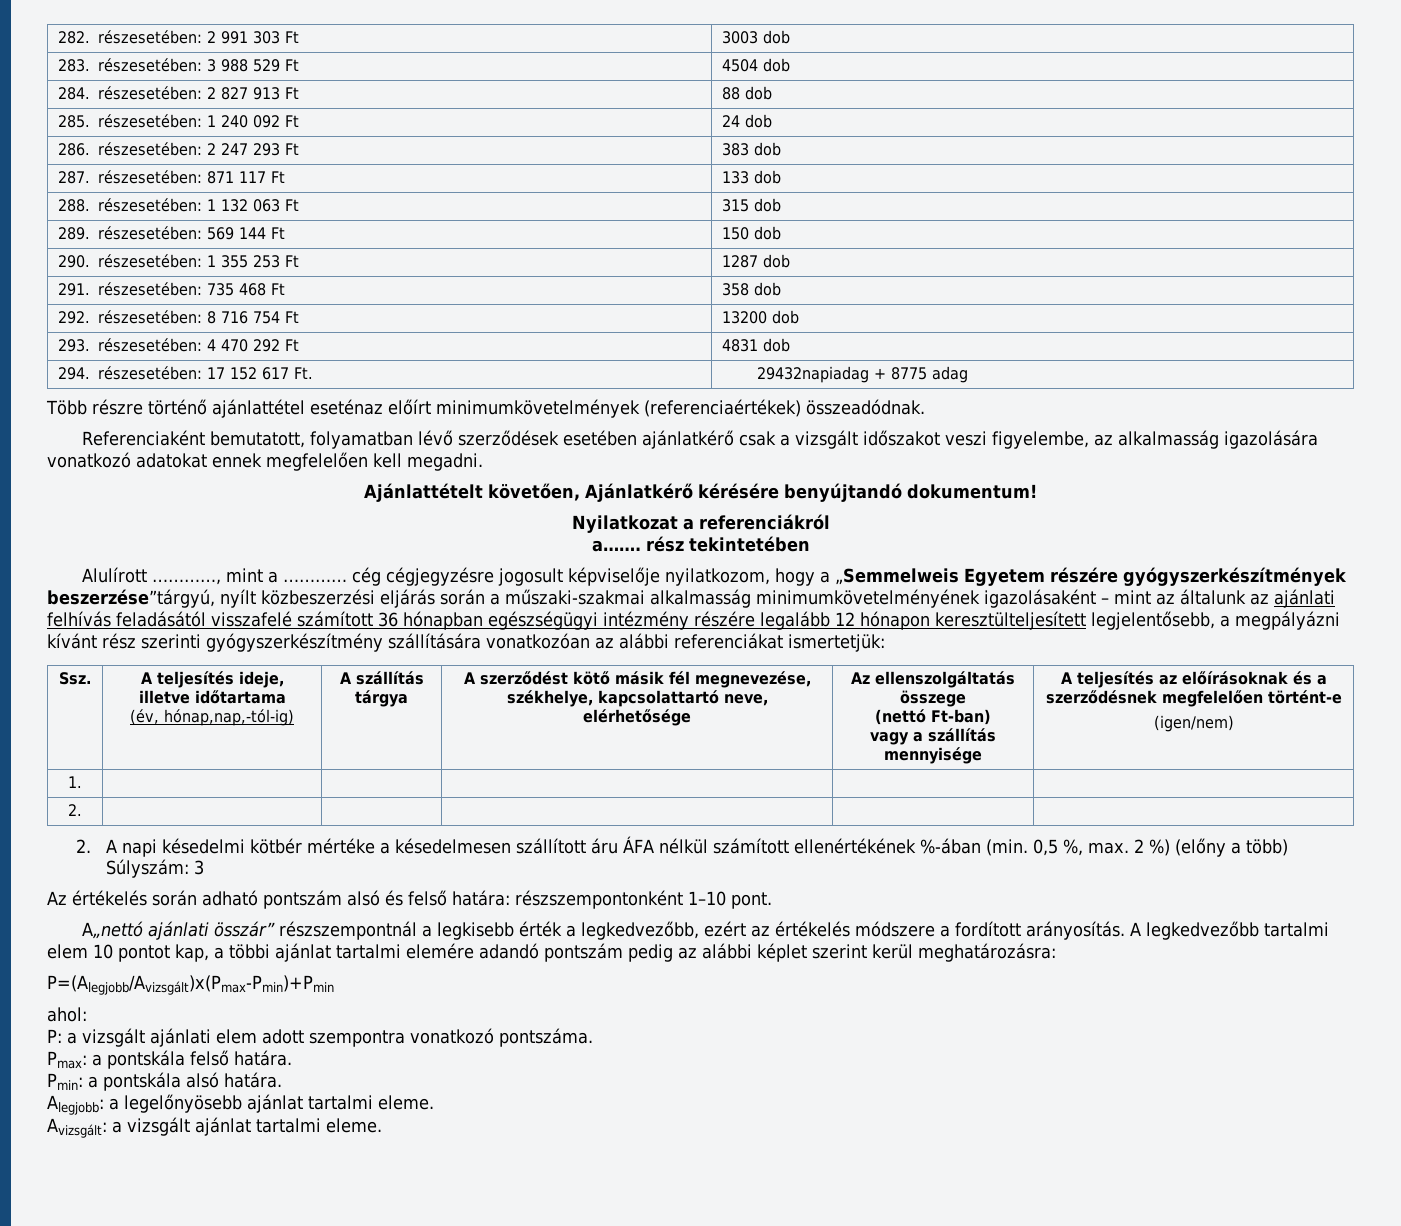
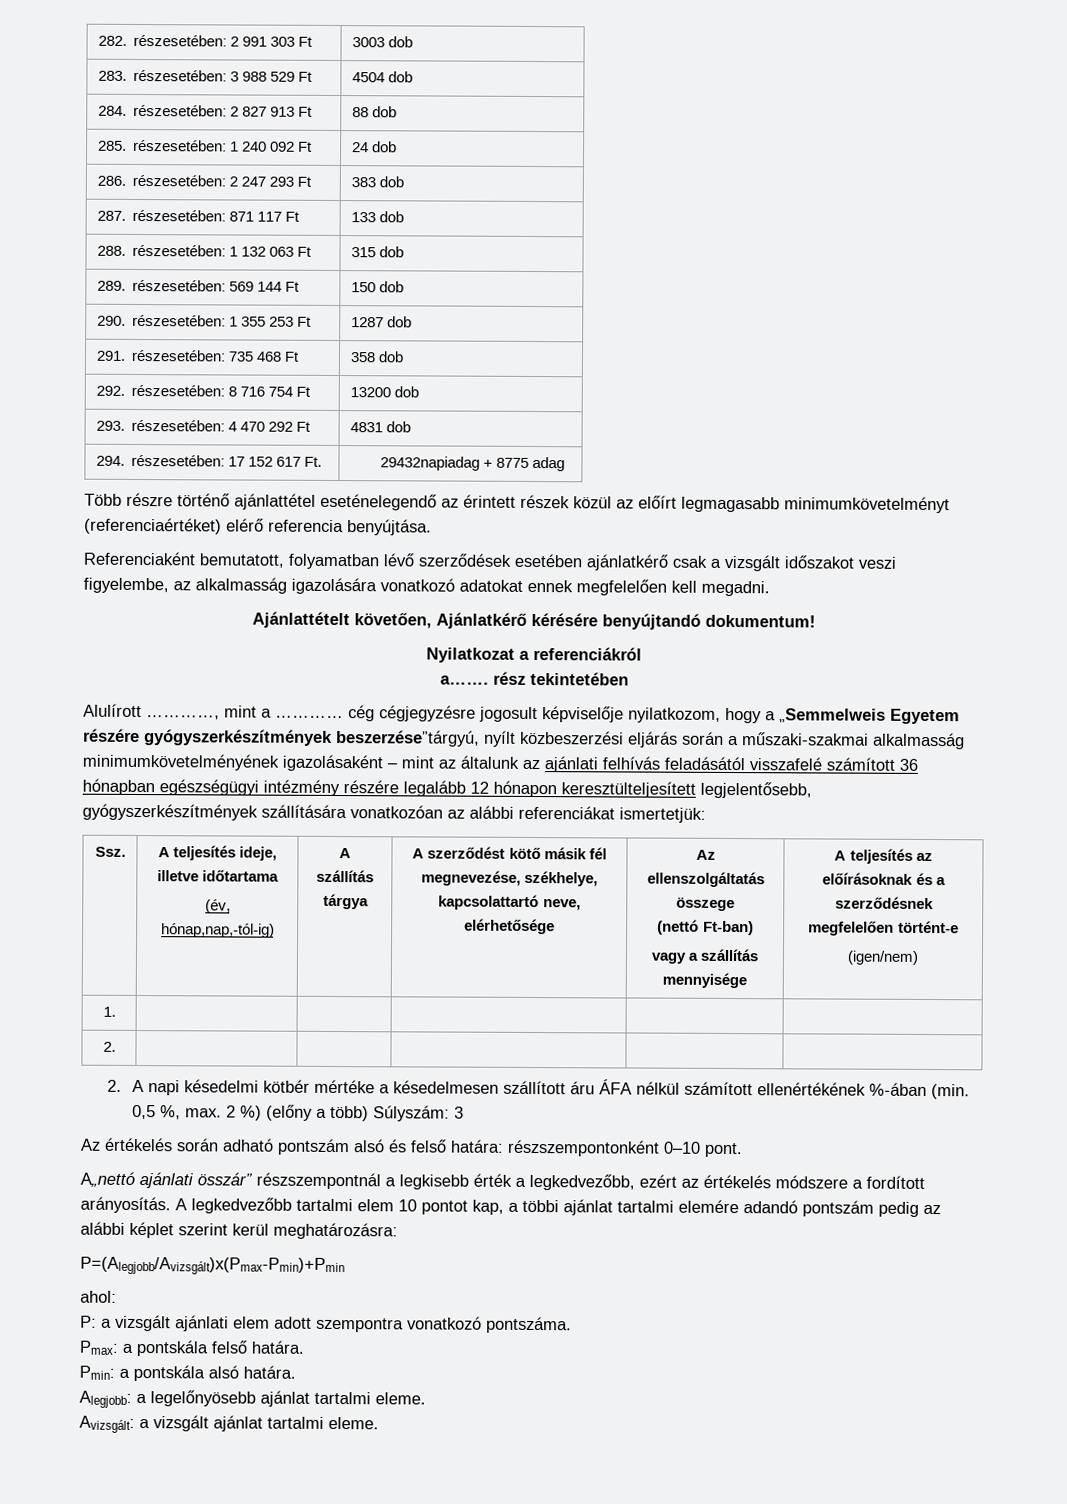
- Több részre történő ajánlattétel eseténaz előírt minimumkövetelmények (referenciaértékek) összeadódnak.
+ Több részre történő ajánlattétel eseténelegendő az érintett részek közül az előírt legmagasabb minimumkövetelményt (referenciaértéket) elérő referencia benyújtása.
- Alulírott …………, mint a ………… cég cégjegyzésre jogosult képviselője nyilatkozom, hogy a „Semmelweis Egyetem részére gyógyszerkészítmények beszerzése”tárgyú, nyílt közbeszerzési eljárás során a műszaki-szakmai alkalmasság minimumkövetelményének igazolásaként – mint az általunk az ajánlati felhívás feladásától visszafelé számított 36 hónapban egészségügyi intézmény részére legalább 12 hónapon keresztülteljesített legjelentősebb, a megpályázni kívánt rész szerinti gyógyszerkészítmény szállítására vonatkozóan az alábbi referenciákat ismertetjük:
+ Alulírott …………, mint a ………… cég cégjegyzésre jogosult képviselője nyilatkozom, hogy a „Semmelweis Egyetem részére gyógyszerkészítmények beszerzése”tárgyú, nyílt közbeszerzési eljárás során a műszaki-szakmai alkalmasság minimumkövetelményének igazolásaként – mint az általunk az ajánlati felhívás feladásától visszafelé számított 36 hónapban egészségügyi intézmény részére legalább 12 hónapon keresztülteljesített legjelentősebb, gyógyszerkészítmények szállítására vonatkozóan az alábbi referenciákat ismertetjük:
- Az értékelés során adható pontszám alsó és felső határa: részszempontonként 1–10 pont.
+ Az értékelés során adható pontszám alsó és felső határa: részszempontonként 0–10 pont.

